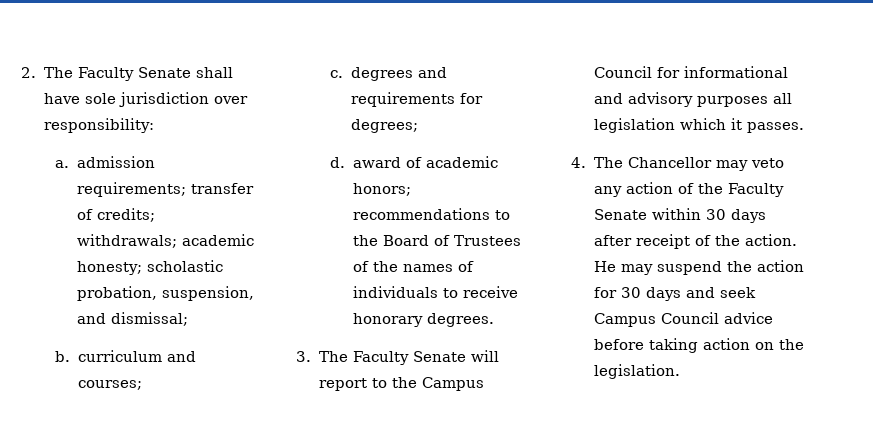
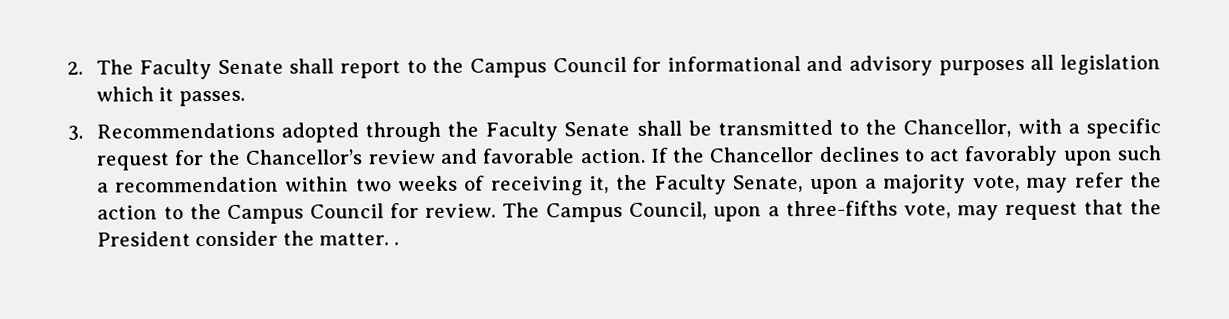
- 2. The Faculty Senate shall have sole jurisdiction over responsibility:
- a. admission requirements; transfer of credits; withdrawals; academic honesty; scholastic probation, suspension, and dismissal;
- b. curriculum and courses;
- c. degrees and requirements for degrees;
- d. award of academic honors; recommendations to the Board of Trustees of the names of individuals to receive honorary degrees.
- 3. The Faculty Senate will report to the Campus Council for informational and advisory purposes all legislation which it passes.
+ 2. The Faculty Senate shall report to the Campus Council for informational and advisory purposes all legislation which it passes.
- 4. The Chancellor may veto any action of the Faculty Senate within 30 days after receipt of the action. He may suspend the action for 30 days and seek Campus Council advice before taking action on the legislation.
+ 3. Recommendations adopted through the Faculty Senate shall be transmitted to the Chancellor, with a specific request for the Chancellor’s review and favorable action. If the Chancellor declines to act favorably upon such a recommendation within two weeks of receiving it, the Faculty Senate, upon a majority vote, may refer the action to the Campus Council for review. The Campus Council, upon a three-fifths vote, may request that the President consider the matter. .

